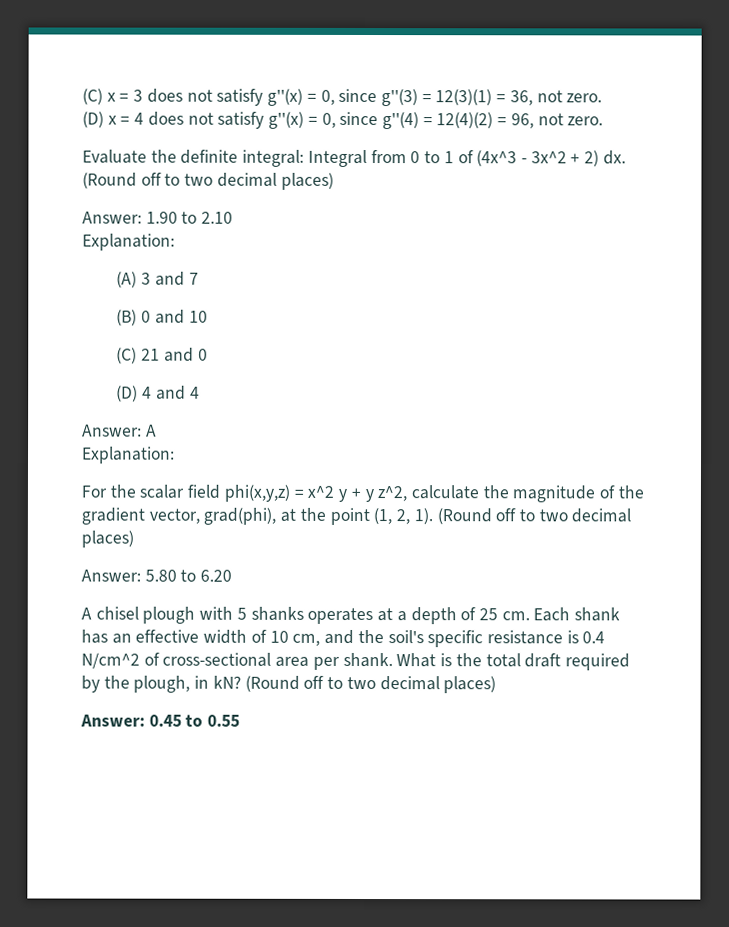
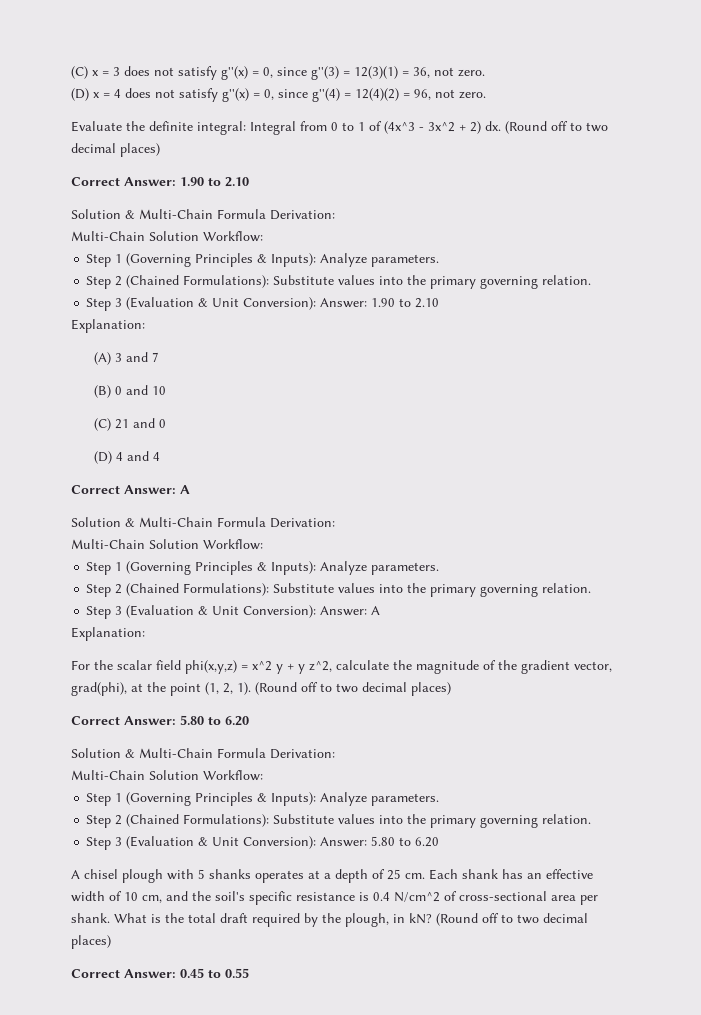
- Answer: 1.90 to 2.10
+ Correct Answer: 1.90 to 2.10
+ Solution & Multi-Chain Formula Derivation:
+ Multi-Chain Solution Workflow:
+ Step 1 (Governing Principles & Inputs): Analyze parameters.
+ Step 2 (Chained Formulations): Substitute values into the primary governing relation.
+ Step 3 (Evaluation & Unit Conversion): Answer: 1.90 to 2.10
- Answer: A
+ Correct Answer: A
+ Solution & Multi-Chain Formula Derivation:
+ Multi-Chain Solution Workflow:
+ Step 1 (Governing Principles & Inputs): Analyze parameters.
+ Step 2 (Chained Formulations): Substitute values into the primary governing relation.
+ Step 3 (Evaluation & Unit Conversion): Answer: A
- Answer: 5.80 to 6.20
+ Correct Answer: 5.80 to 6.20
+ Solution & Multi-Chain Formula Derivation:
+ Multi-Chain Solution Workflow:
+ Step 1 (Governing Principles & Inputs): Analyze parameters.
+ Step 2 (Chained Formulations): Substitute values into the primary governing relation.
+ Step 3 (Evaluation & Unit Conversion): Answer: 5.80 to 6.20
- Answer: 0.45 to 0.55
+ Correct Answer: 0.45 to 0.55

